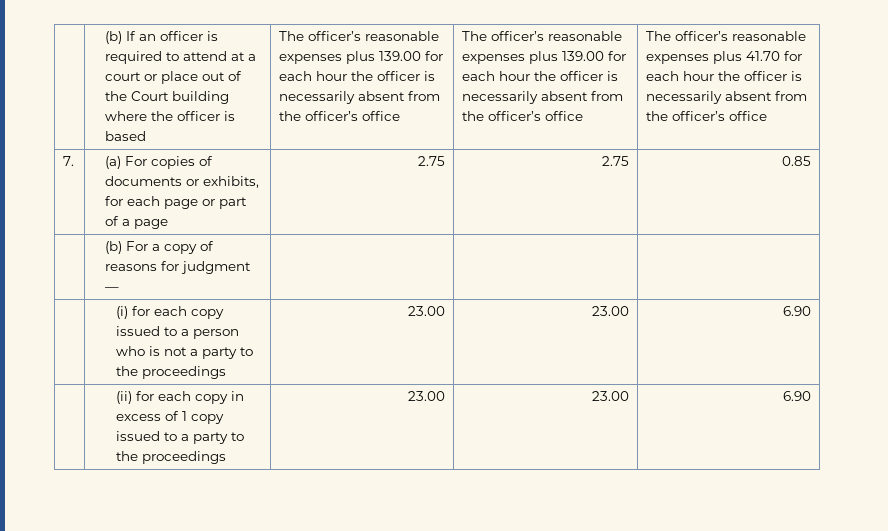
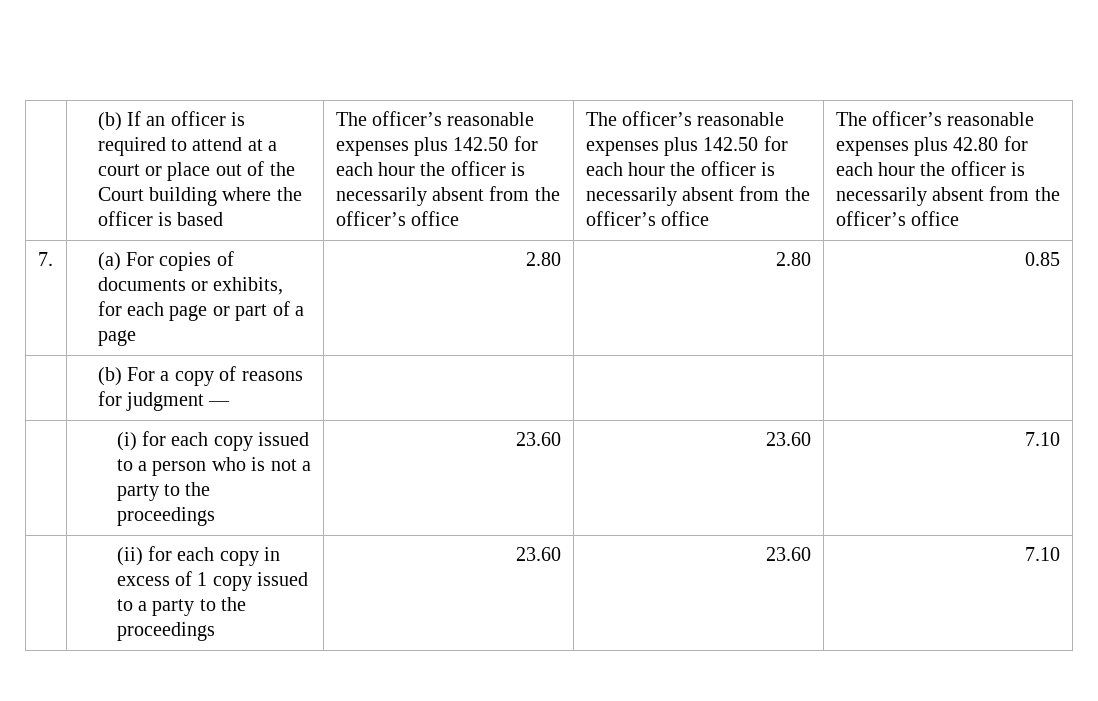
- (b) If an officer is required to attend at a court or place out of the Court building where the officer is based | The officer’s reasonable expenses plus 139.00 for each hour the officer is necessarily absent from the officer’s office | The officer’s reasonable expenses plus 139.00 for each hour the officer is necessarily absent from the officer’s office
+ (b) If an officer is required to attend at a court or place out of the Court building where the officer is based | The officer’s reasonable expenses plus 142.50 for each hour the officer is necessarily absent from the officer’s office | The officer’s reasonable expenses plus 142.50 for each hour the officer is necessarily absent from the officer’s office
- The officer’s reasonable expenses plus 41.70 for each hour the officer is necessarily absent from the officer’s office
+ The officer’s reasonable expenses plus 42.80 for each hour the officer is necessarily absent from the officer’s office
- 7. | (a) For copies of documents or exhibits, for each page or part of a page | 2.75 | 2.75 | 0.85
+ 7. | (a) For copies of documents or exhibits, for each page or part of a page | 2.80 | 2.80 | 0.85
- | (i) for each copy issued to a person who is not a party to the proceedings | 23.00 | 23.00 | 6.90
+ | (i) for each copy issued to a person who is not a party to the proceedings | 23.60 | 23.60 | 7.10
- | (ii) for each copy in excess of 1 copy issued to a party to the proceedings | 23.00 | 23.00 | 6.90
+ | (ii) for each copy in excess of 1 copy issued to a party to the proceedings | 23.60 | 23.60 | 7.10

